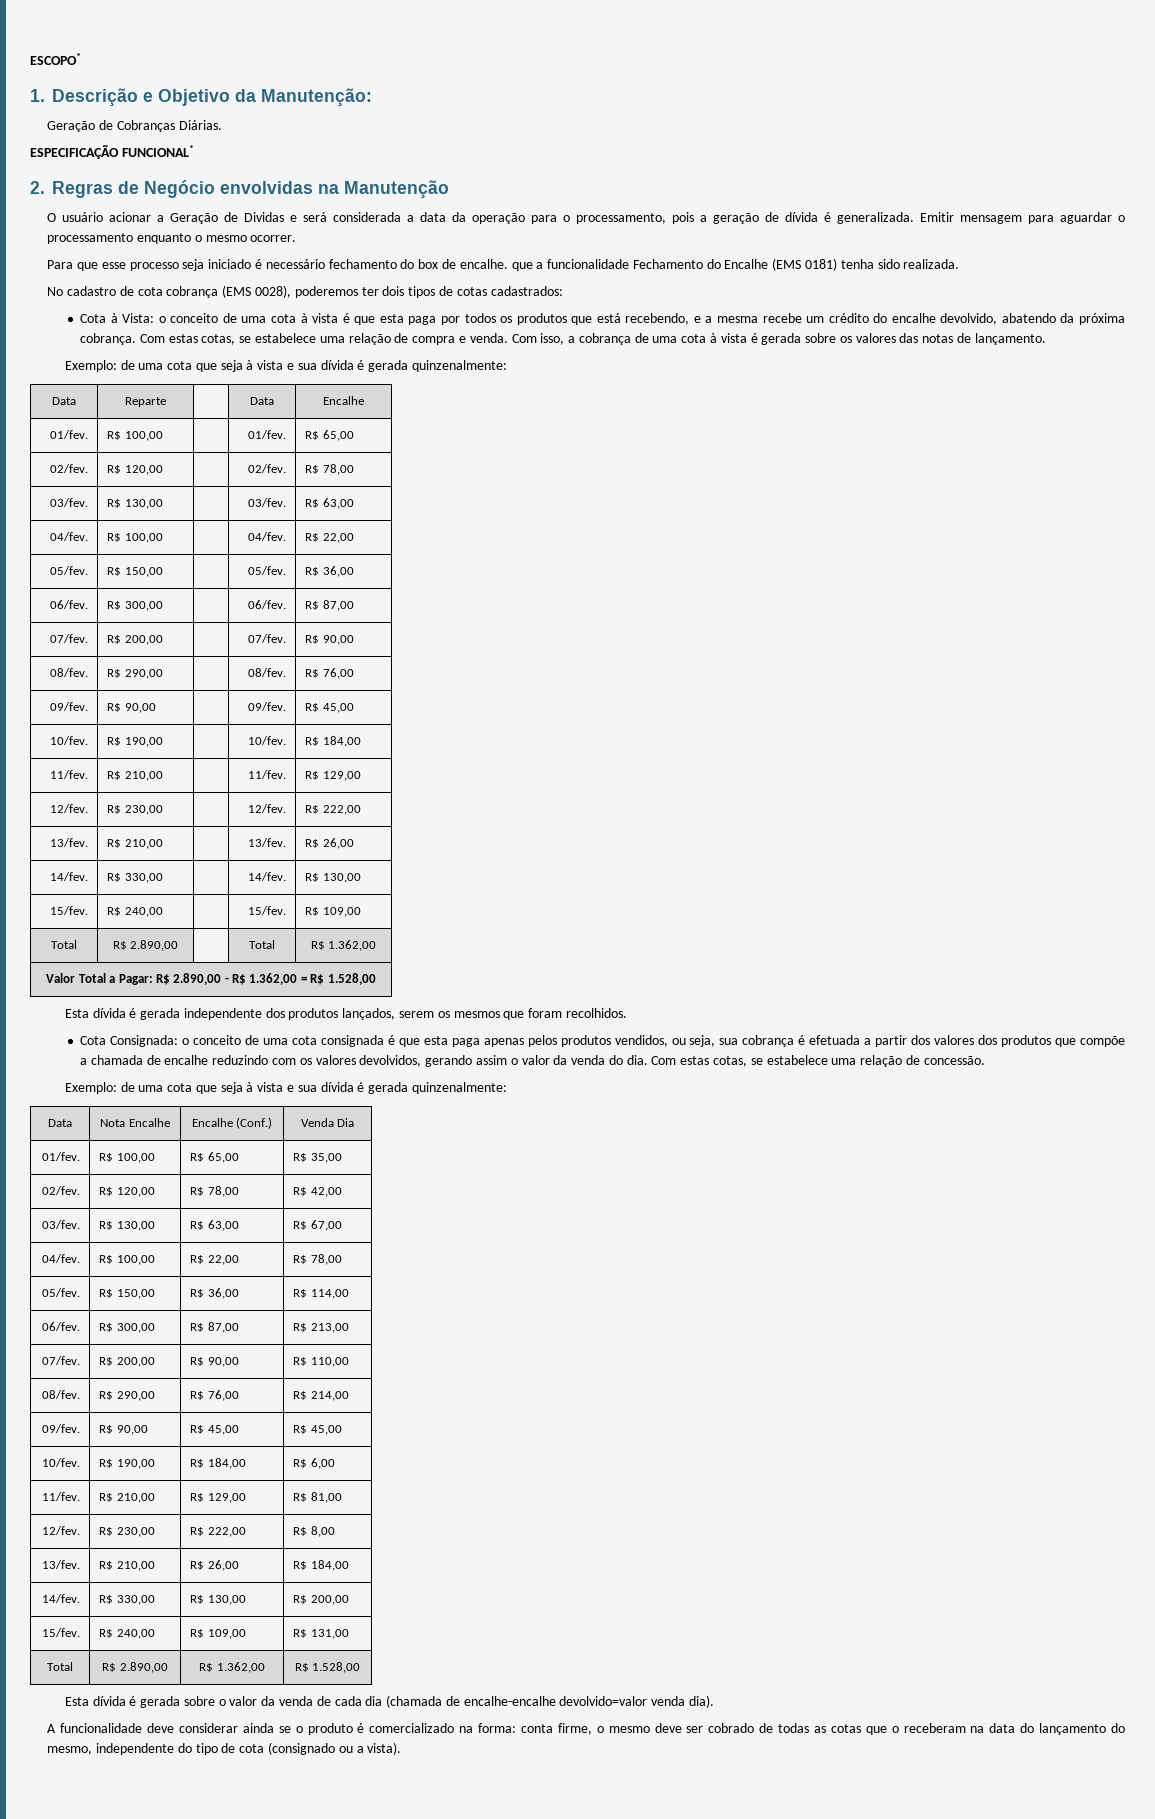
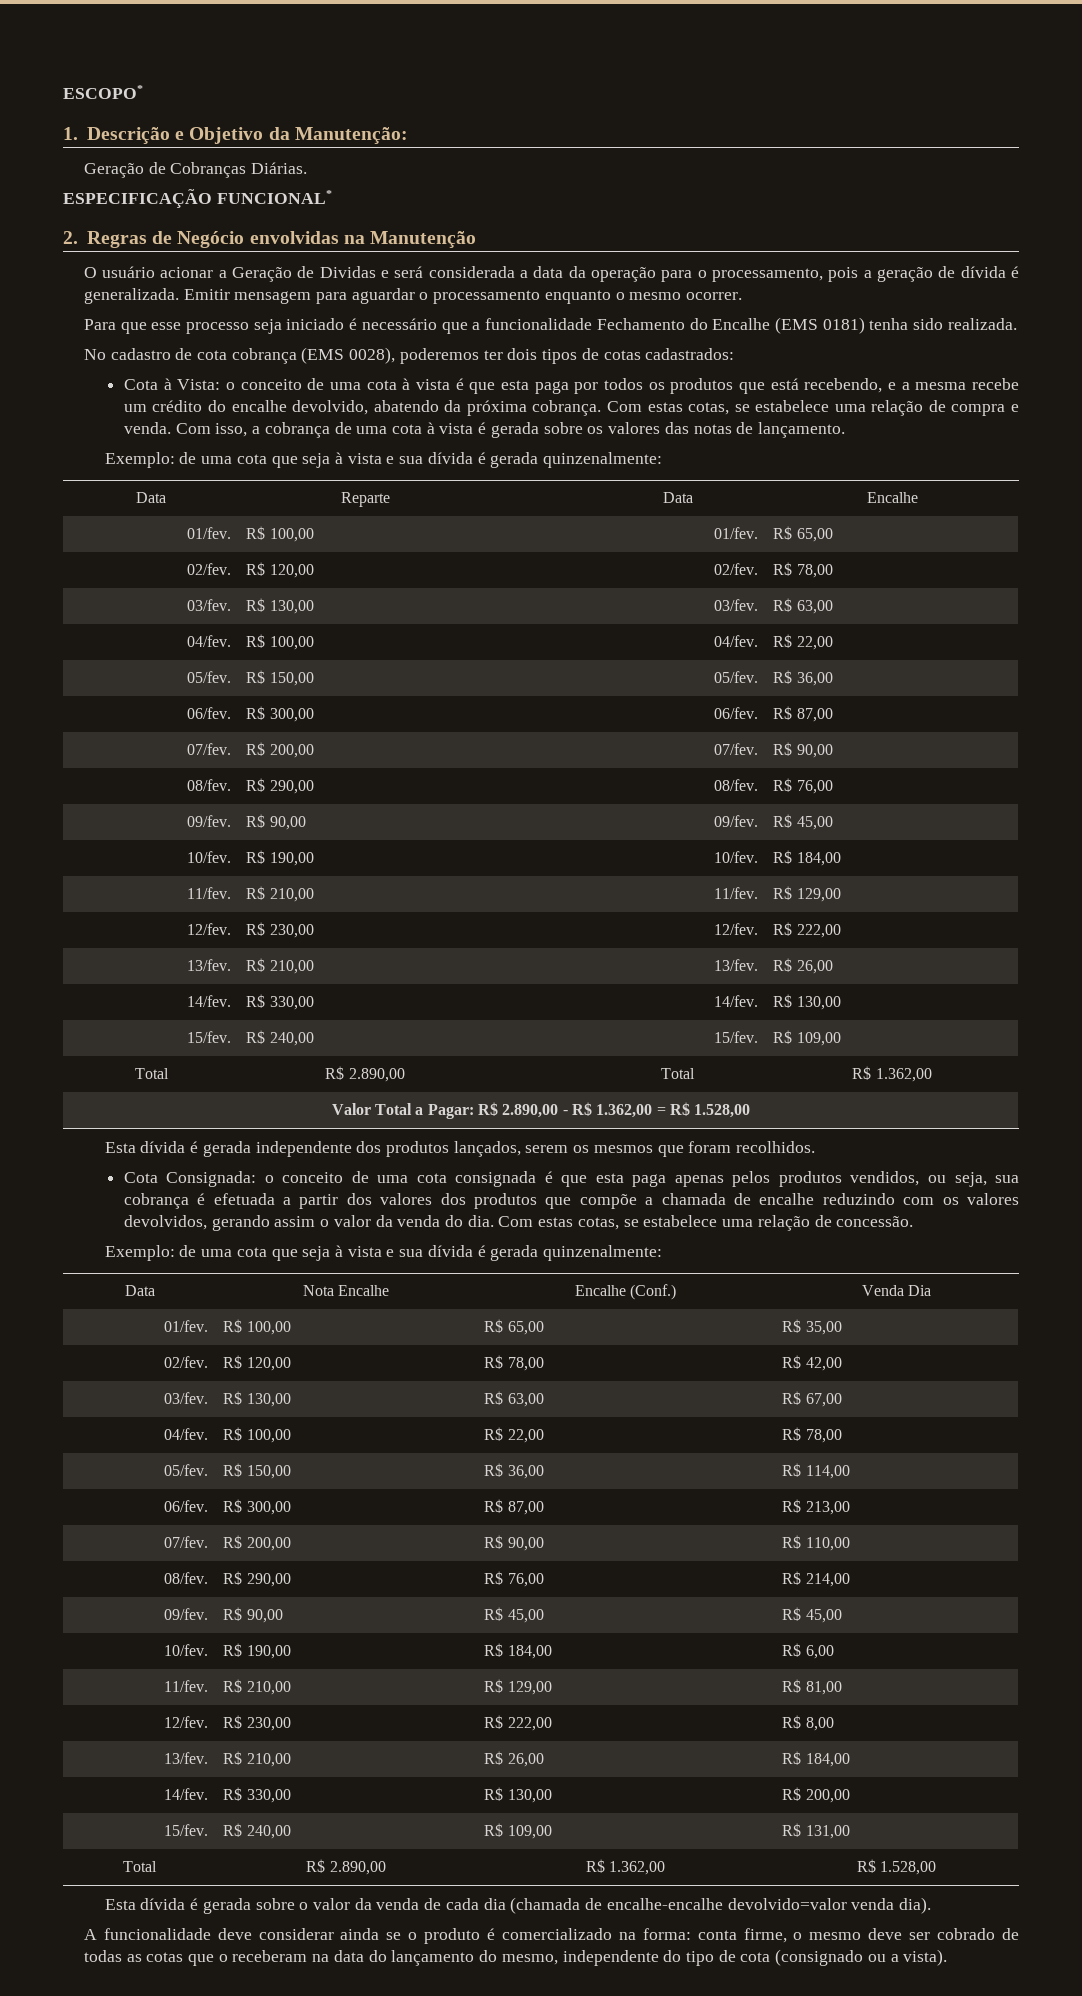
- Para que esse processo seja iniciado é necessário fechamento do box de encalhe. que a funcionalidade Fechamento do Encalhe (EMS 0181) tenha sido realizada.
+ Para que esse processo seja iniciado é necessário que a funcionalidade Fechamento do Encalhe (EMS 0181) tenha sido realizada.

